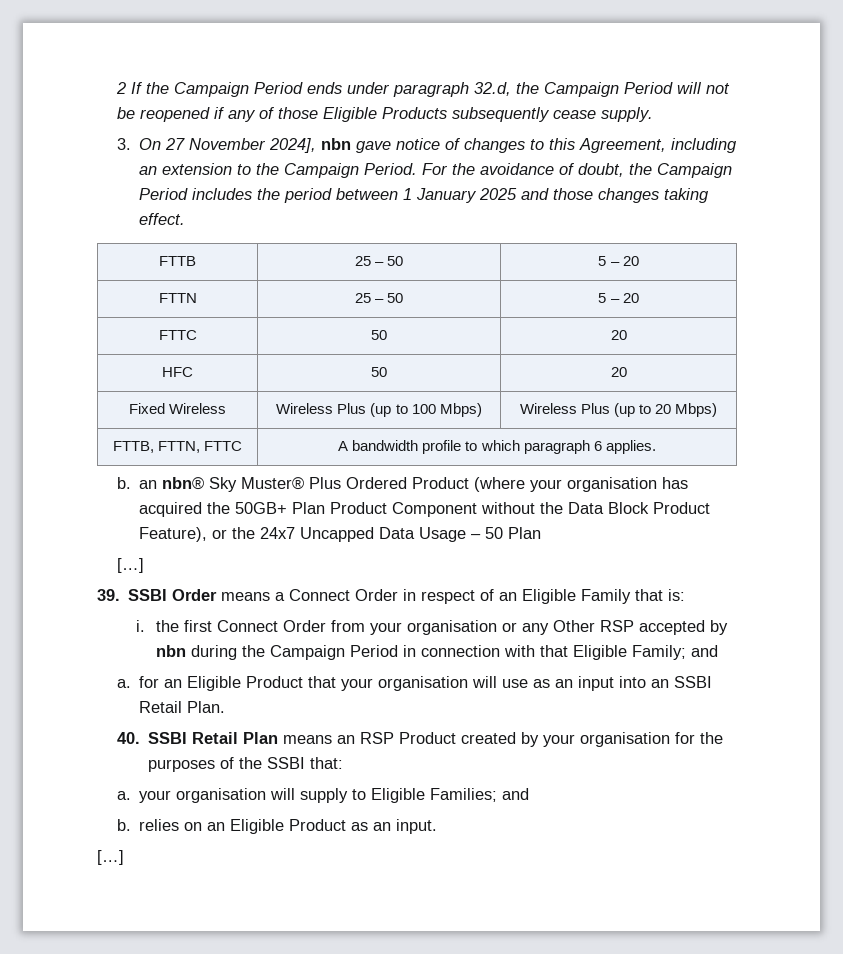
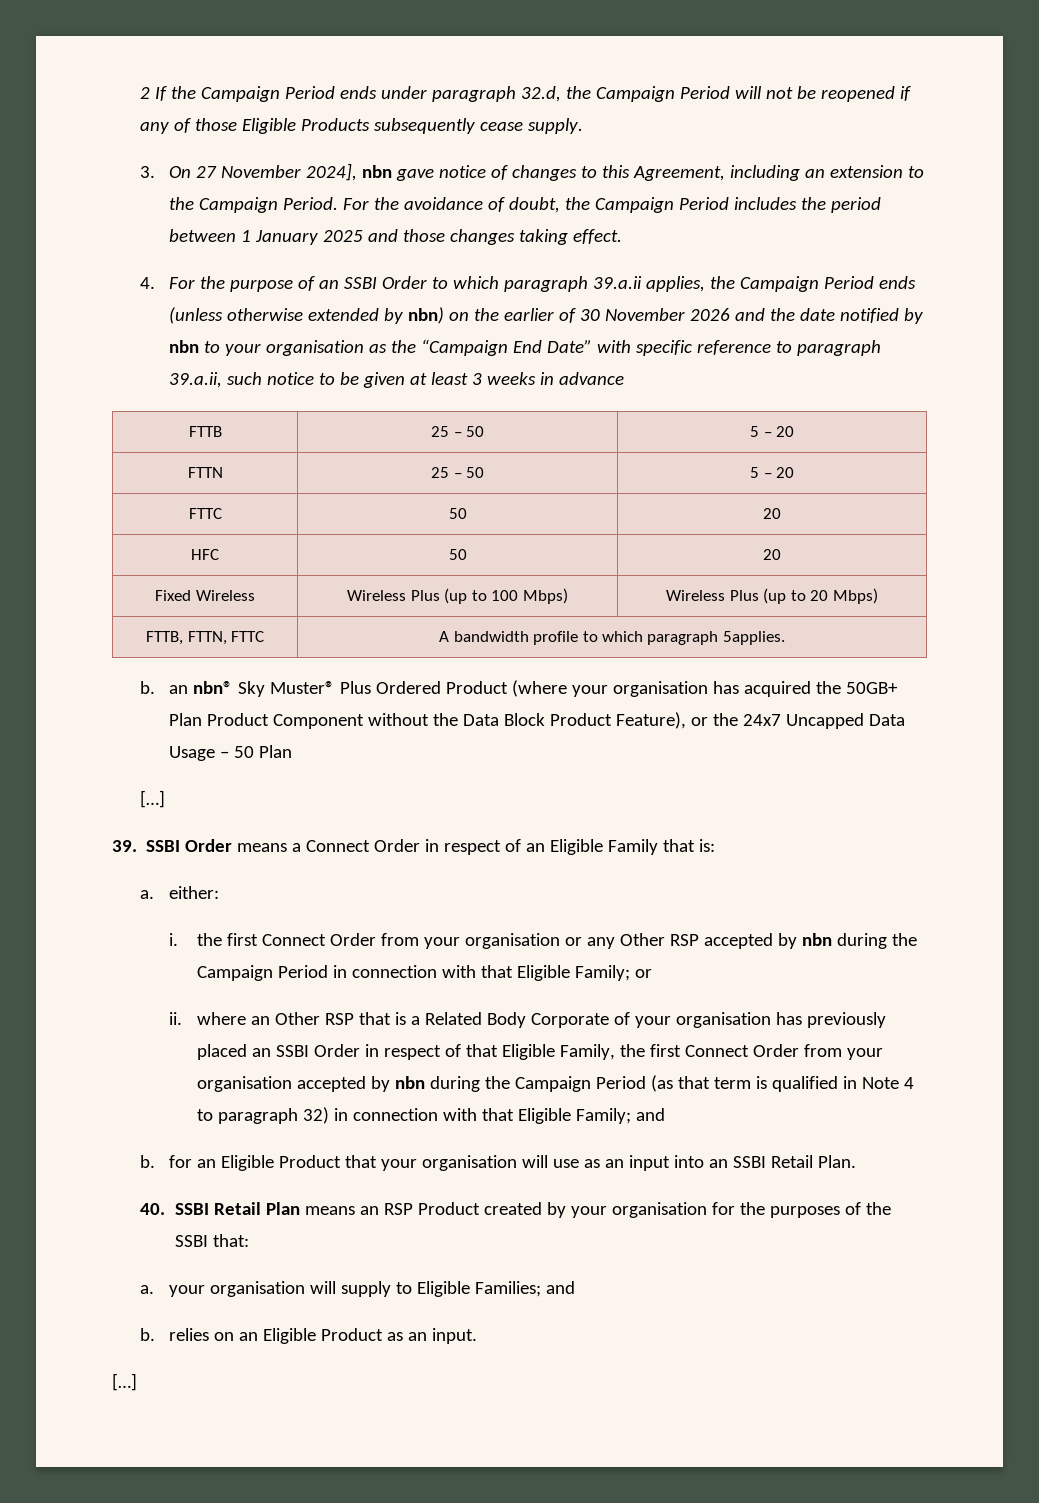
+ 4. For the purpose of an SSBI Order to which paragraph 39.a.ii applies, the Campaign Period ends (unless otherwise extended by nbn) on the earlier of 30 November 2026 and the date notified by nbn to your organisation as the “Campaign End Date” with specific reference to paragraph 39.a.ii, such notice to be given at least 3 weeks in advance
- FTTB, FTTN, FTTC | A bandwidth profile to which paragraph 6 applies.
+ FTTB, FTTN, FTTC | A bandwidth profile to which paragraph 5applies.
+ a. either:
- i. the first Connect Order from your organisation or any Other RSP accepted by nbn during the Campaign Period in connection with that Eligible Family; and
- a. for an Eligible Product that your organisation will use as an input into an SSBI Retail Plan.
+ i. the first Connect Order from your organisation or any Other RSP accepted by nbn during the Campaign Period in connection with that Eligible Family; or
+ ii. where an Other RSP that is a Related Body Corporate of your organisation has previously placed an SSBI Order in respect of that Eligible Family, the first Connect Order from your organisation accepted by nbn during the Campaign Period (as that term is qualified in Note 4 to paragraph 32) in connection with that Eligible Family; and
+ b. for an Eligible Product that your organisation will use as an input into an SSBI Retail Plan.

